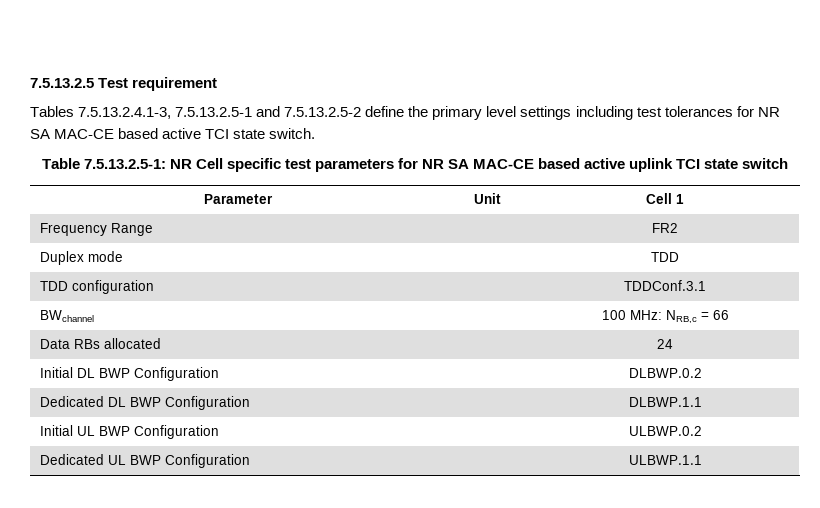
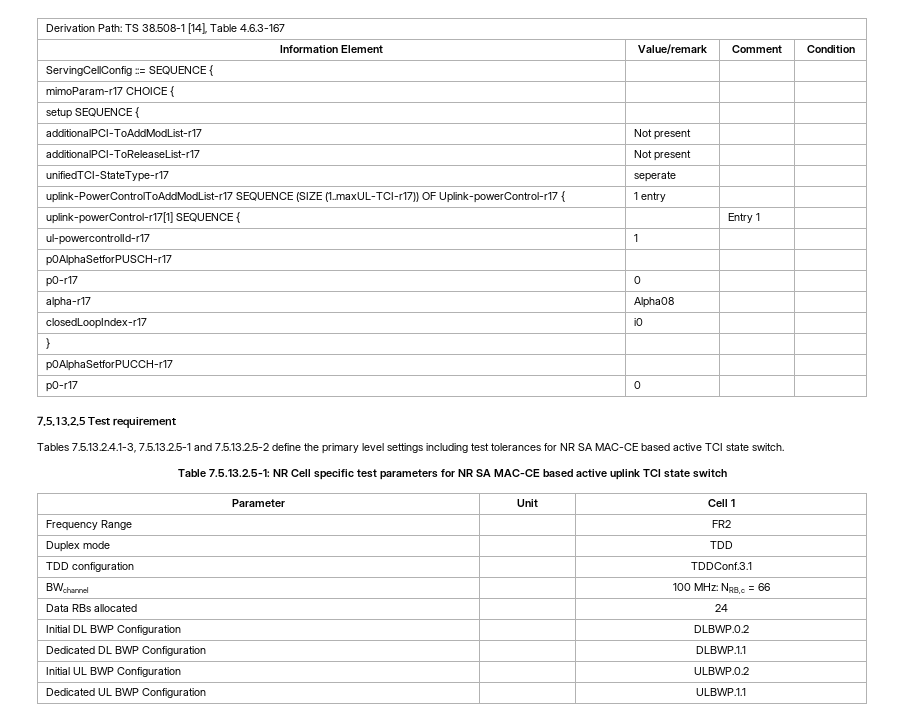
+ Derivation Path: TS 38.508-1 [14], Table 4.6.3-167
+ Information Element | Value/remark | Comment | Condition
+ ServingCellConfig ::= SEQUENCE { | | |
+ mimoParam-r17 CHOICE { | | |
+ setup SEQUENCE { | | |
+ additionalPCI-ToAddModList-r17 | Not present | |
+ additionalPCI-ToReleaseList-r17 | Not present | |
+ unifiedTCI-StateType-r17 | seperate | |
+ uplink-PowerControlToAddModList-r17 SEQUENCE (SIZE (1..maxUL-TCI-r17)) OF Uplink-powerControl-r17 { | 1 entry | |
+ uplink-powerControl-r17[1] SEQUENCE { | | Entry 1 |
+ ul-powercontrolId-r17 | 1 | |
+ p0AlphaSetforPUSCH-r17 | | |
+ p0-r17 | 0 | |
+ alpha-r17 | Alpha08 | |
+ closedLoopIndex-r17 | i0 | |
+ } | | |
+ p0AlphaSetforPUCCH-r17 | | |
+ p0-r17 | 0 | |

